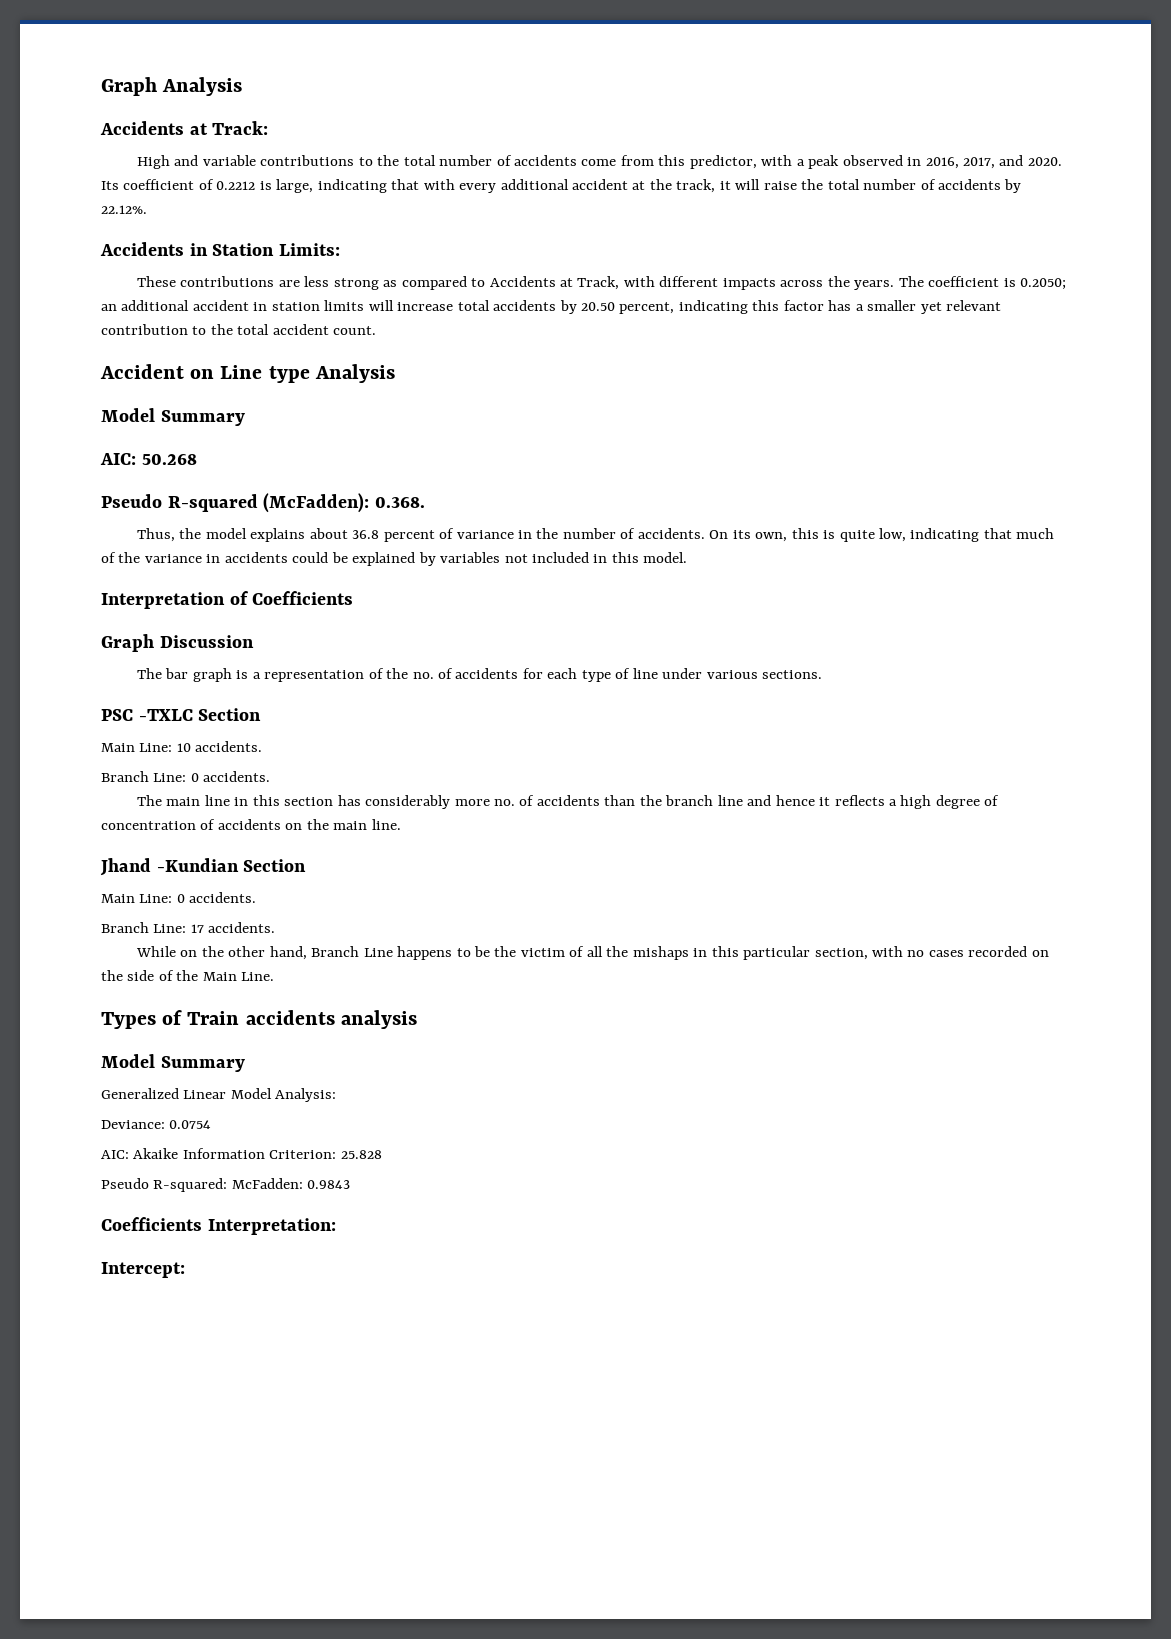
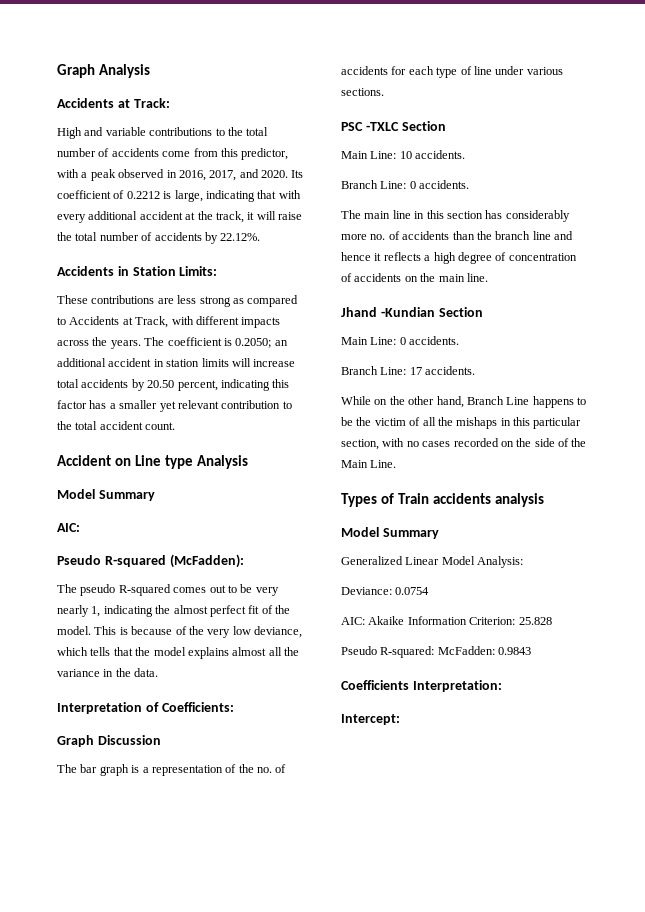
  Accident on Line type Analysis
  Model Summary
- AIC: 50.268
+ AIC:
- Pseudo R-squared (McFadden): 0.368.
- Thus, the model explains about 36.8 percent of variance in the number of accidents. On its own, this is quite low, indicating that much of the variance in accidents could be explained by variables not included in this model.
+ Pseudo R-squared (McFadden):
+ The pseudo R-squared comes out to be very nearly 1, indicating the almost perfect fit of the model. This is because of the very low deviance, which tells that the model explains almost all the variance in the data.
- Interpretation of Coefficients
+ Interpretation of Coefficients:

